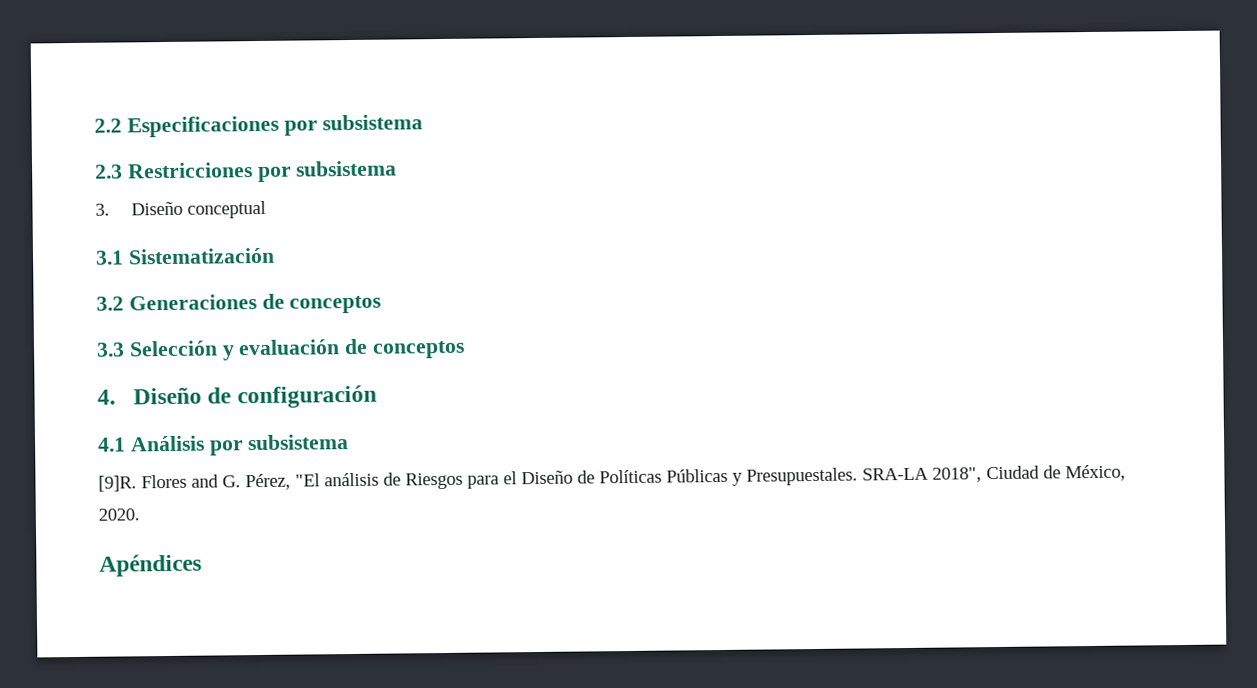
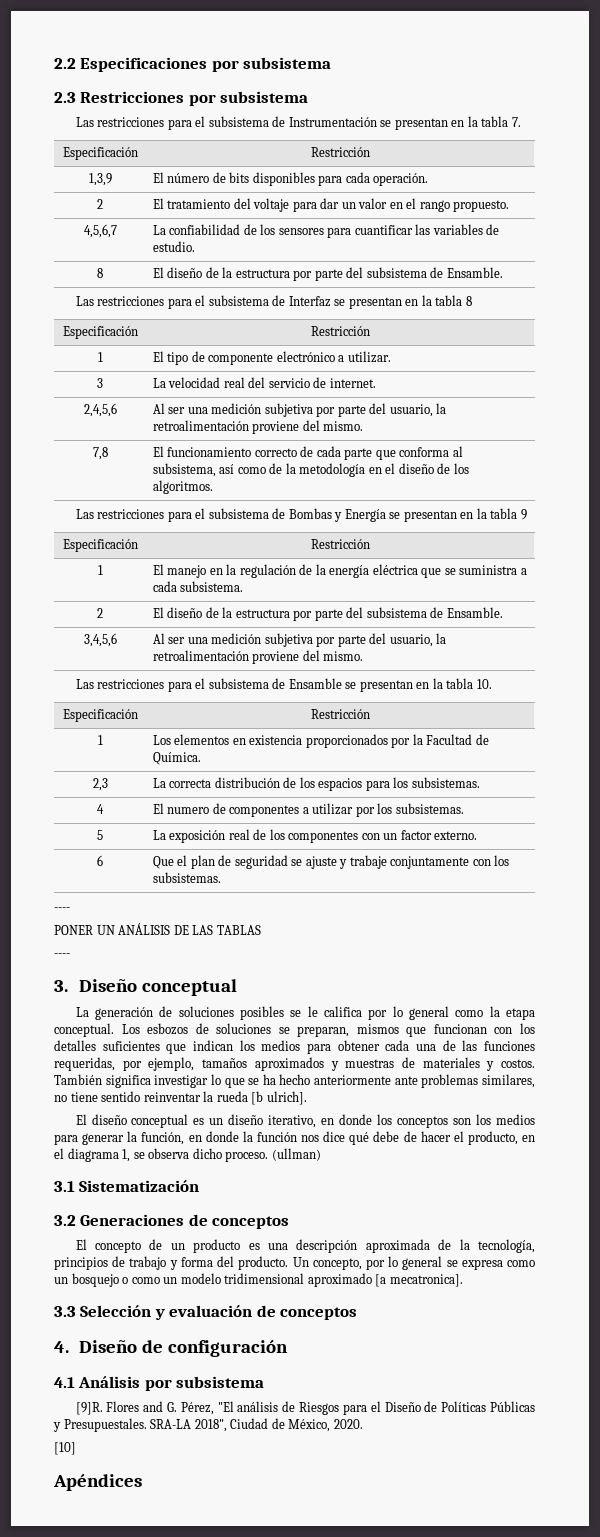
+ Las restricciones para el subsistema de Instrumentación se presentan en la tabla 7.
+ Especificación | Restricción
+ 1,3,9 | El número de bits disponibles para cada operación.
+ 2 | El tratamiento del voltaje para dar un valor en el rango propuesto.
+ 4,5,6,7 | La confiabilidad de los sensores para cuantificar las variables de estudio.
+ 8 | El diseño de la estructura por parte del subsistema de Ensamble.
+ Las restricciones para el subsistema de Interfaz se presentan en la tabla 8
+ Especificación | Restricción
+ 1 | El tipo de componente electrónico a utilizar.
+ 3 | La velocidad real del servicio de internet.
+ 2,4,5,6 | Al ser una medición subjetiva por parte del usuario, la retroalimentación proviene del mismo.
+ 7,8 | El funcionamiento correcto de cada parte que conforma al subsistema, así como de la metodología en el diseño de los algoritmos.
+ Las restricciones para el subsistema de Bombas y Energía se presentan en la tabla 9
+ Especificación | Restricción
+ 1 | El manejo en la regulación de la energía eléctrica que se suministra a cada subsistema.
+ 2 | El diseño de la estructura por parte del subsistema de Ensamble.
+ 3,4,5,6 | Al ser una medición subjetiva por parte del usuario, la retroalimentación proviene del mismo.
+ Las restricciones para el subsistema de Ensamble se presentan en la tabla 10.
+ Especificación | Restricción
+ 1 | Los elementos en existencia proporcionados por la Facultad de Química.
+ 2,3 | La correcta distribución de los espacios para los subsistemas.
+ 4 | El numero de componentes a utilizar por los subsistemas.
+ 5 | La exposición real de los componentes con un factor externo.
+ 6 | Que el plan de seguridad se ajuste y trabaje conjuntamente con los subsistemas.
+ ----
+ PONER UN ANÁLISIS DE LAS TABLAS
+ ----
  3. Diseño conceptual
+ La generación de soluciones posibles se le califica por lo general como la etapa conceptual. Los esbozos de soluciones se preparan, mismos que funcionan con los detalles suficientes que indican los medios para obtener cada una de las funciones requeridas, por ejemplo, tamaños aproximados y muestras de materiales y costos. También significa investigar lo que se ha hecho anteriormente ante problemas similares, no tiene sentido reinventar la rueda [b ulrich].
+ El diseño conceptual es un diseño iterativo, en donde los conceptos son los medios para generar la función, en donde la función nos dice qué debe de hacer el producto, en el diagrama 1, se observa dicho proceso. (ullman)
+ El concepto de un producto es una descripción aproximada de la tecnología, principios de trabajo y forma del producto. Un concepto, por lo general se expresa como un bosquejo o como un modelo tridimensional aproximado [a mecatronica].
+ [10]

